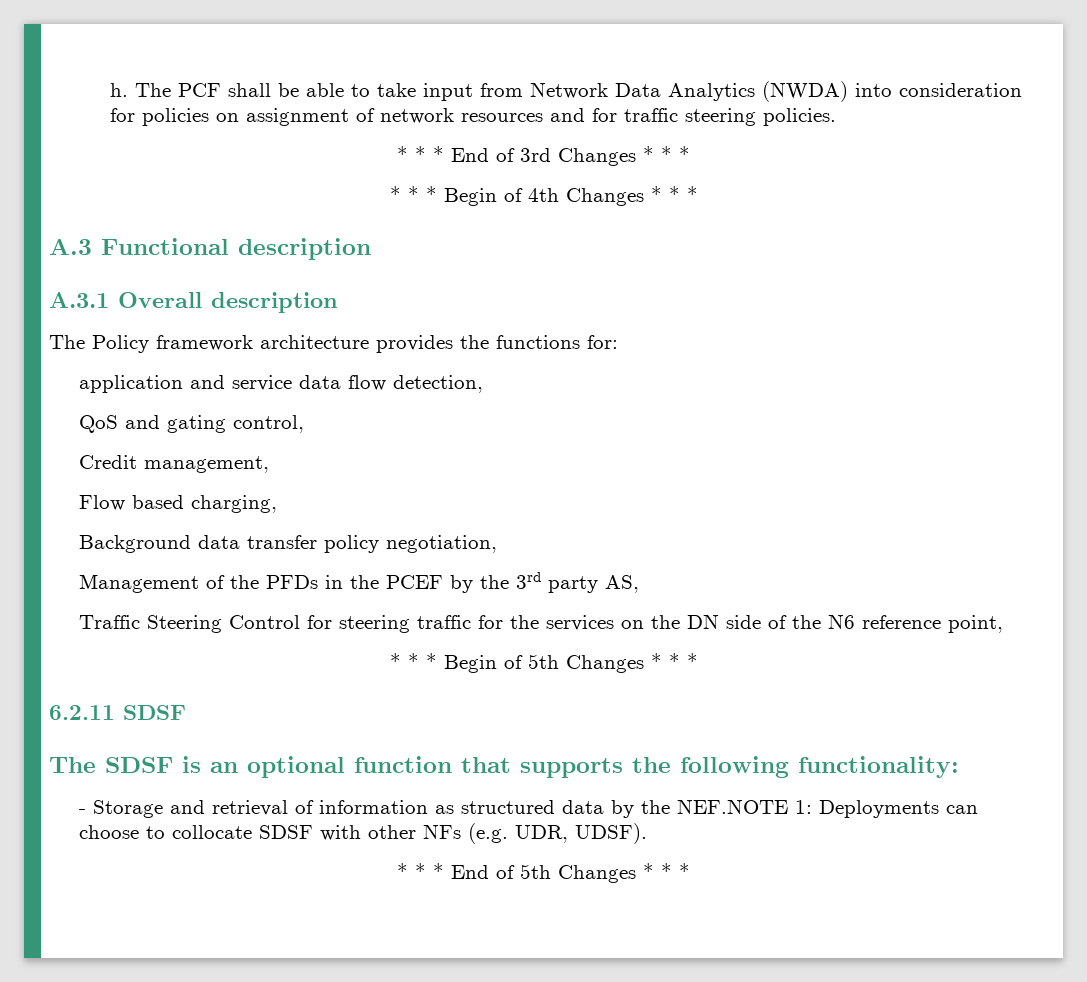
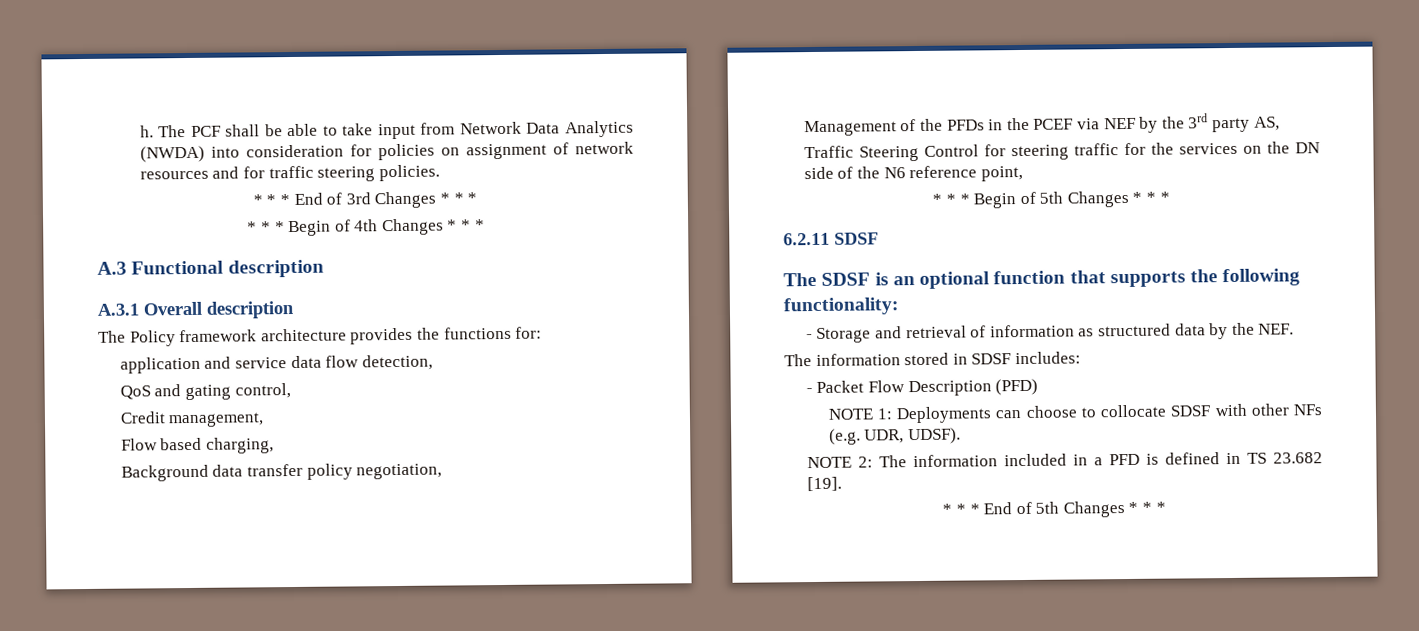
- Management of the PFDs in the PCEF by the 3rd party AS,
+ Management of the PFDs in the PCEF via NEF by the 3rd party AS,
- - Storage and retrieval of information as structured data by the NEF.NOTE 1: Deployments can choose to collocate SDSF with other NFs (e.g. UDR, UDSF).
+ - Storage and retrieval of information as structured data by the NEF.
+ The information stored in SDSF includes:
+ - Packet Flow Description (PFD)
+ NOTE 1: Deployments can choose to collocate SDSF with other NFs (e.g. UDR, UDSF).
+ NOTE 2: The information included in a PFD is defined in TS 23.682 [19].

